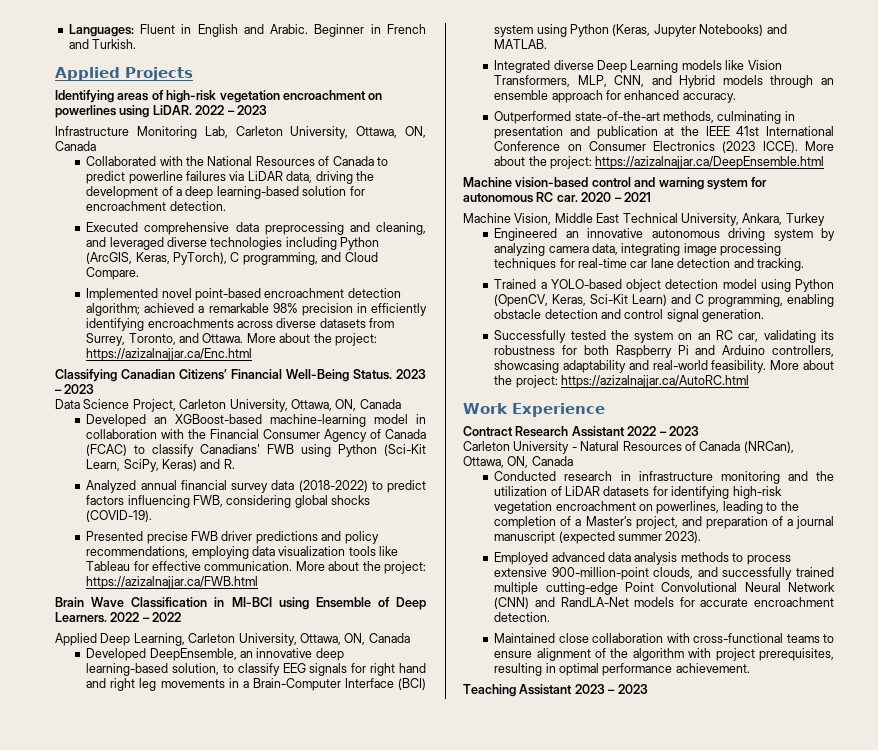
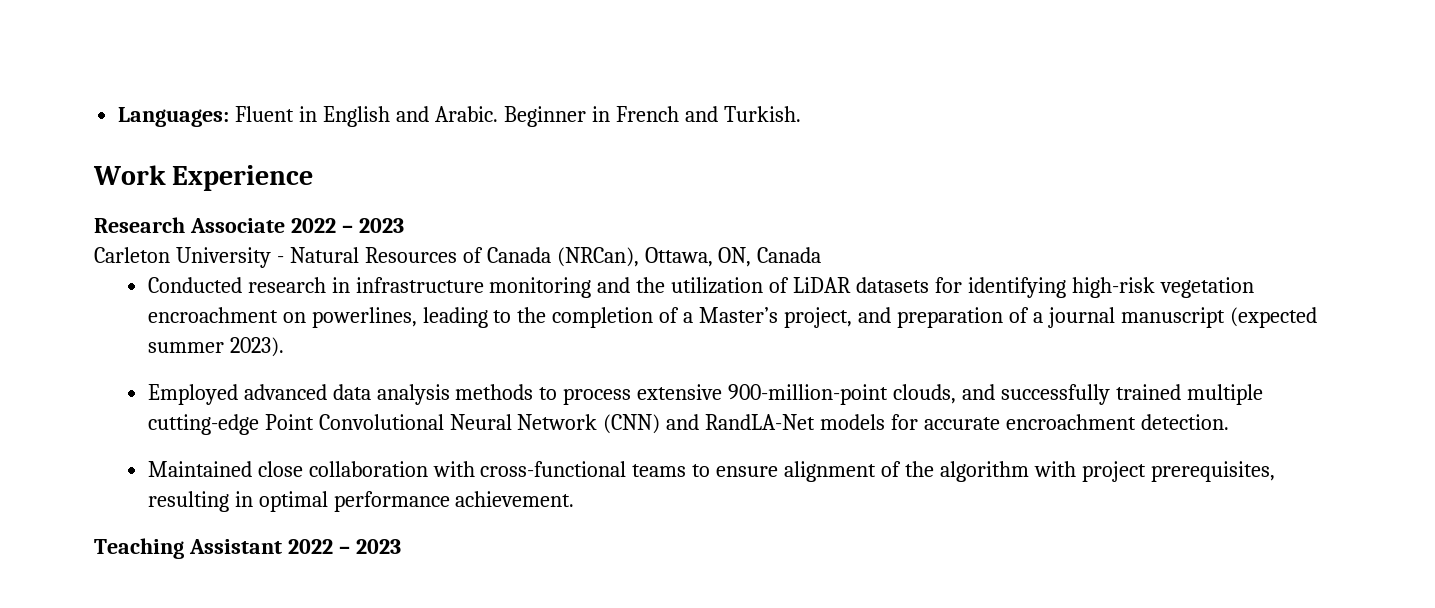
- Applied Projects
- Identifying areas of high-risk vegetation encroachment on powerlines using LiDAR. 2022 – 2023
- Infrastructure Monitoring Lab, Carleton University, Ottawa, ON, Canada
- Collaborated with the National Resources of Canada to predict powerline failures via LiDAR data, driving the development of a deep learning-based solution for encroachment detection.
- Executed comprehensive data preprocessing and cleaning, and leveraged diverse technologies including Python (ArcGIS, Keras, PyTorch), C programming, and Cloud Compare.
- Implemented novel point-based encroachment detection algorithm; achieved a remarkable 98% precision in efficiently identifying encroachments across diverse datasets from Surrey, Toronto, and Ottawa. More about the project: https://azizalnajjar.ca/Enc.html
- Classifying Canadian Citizens’ Financial Well-Being Status. 2023 – 2023
- Data Science Project, Carleton University, Ottawa, ON, Canada
- Developed an XGBoost-based machine-learning model in collaboration with the Financial Consumer Agency of Canada (FCAC) to classify Canadians' FWB using Python (Sci-Kit Learn, SciPy, Keras) and R.
- Analyzed annual financial survey data (2018-2022) to predict factors influencing FWB, considering global shocks (COVID-19).
- Presented precise FWB driver predictions and policy recommendations, employing data visualization tools like Tableau for effective communication. More about the project: https://azizalnajjar.ca/FWB.html
- Brain Wave Classification in MI-BCI using Ensemble of Deep Learners. 2022 – 2022
- Applied Deep Learning, Carleton University, Ottawa, ON, Canada
- Developed DeepEnsemble, an innovative deep learning-based solution, to classify EEG signals for right hand and right leg movements in a Brain-Computer Interface (BCI) system using Python (Keras, Jupyter Notebooks) and MATLAB.
- Integrated diverse Deep Learning models like Vision Transformers, MLP, CNN, and Hybrid models through an ensemble approach for enhanced accuracy.
- Outperformed state-of-the-art methods, culminating in presentation and publication at the IEEE 41st International Conference on Consumer Electronics (2023 ICCE). More about the project: https://azizalnajjar.ca/DeepEnsemble.html
- Machine vision-based control and warning system for autonomous RC car. 2020 – 2021
- Machine Vision, Middle East Technical University, Ankara, Turkey
- Engineered an innovative autonomous driving system by analyzing camera data, integrating image processing techniques for real-time car lane detection and tracking.
- Trained a YOLO-based object detection model using Python (OpenCV, Keras, Sci-Kit Learn) and C programming, enabling obstacle detection and control signal generation.
- Successfully tested the system on an RC car, validating its robustness for both Raspberry Pi and Arduino controllers, showcasing adaptability and real-world feasibility. More about the project: https://azizalnajjar.ca/AutoRC.html
- Contract Research Assistant 2022 – 2023
+ Research Associate 2022 – 2023
- Teaching Assistant 2023 – 2023
+ Teaching Assistant 2022 – 2023

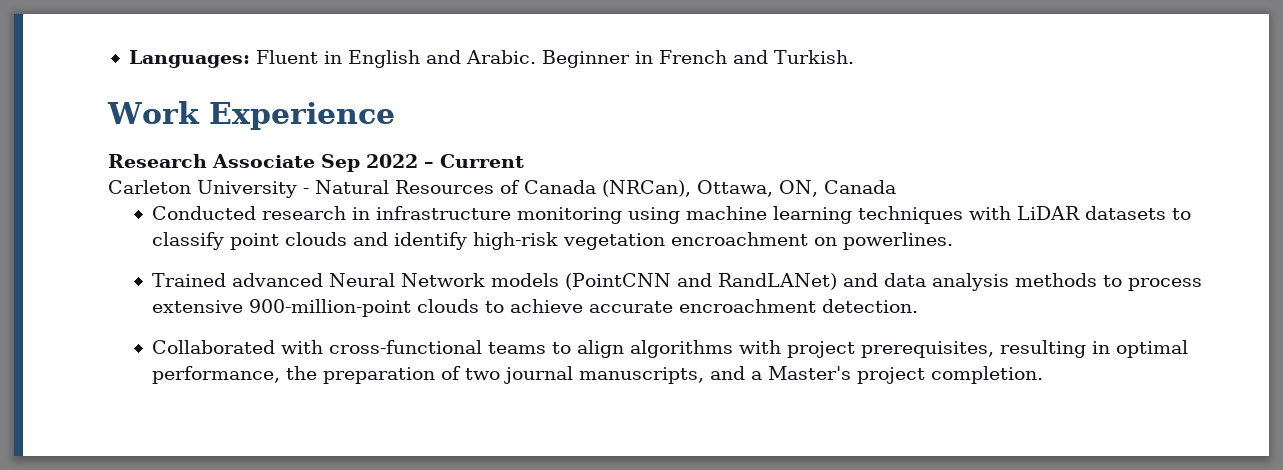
- Research Associate 2022 – 2023
+ Research Associate Sep 2022 – Current
- Conducted research in infrastructure monitoring and the utilization of LiDAR datasets for identifying high-risk vegetation encroachment on powerlines, leading to the completion of a Master’s project, and preparation of a journal manuscript (expected summer 2023).
- Employed advanced data analysis methods to process extensive 900-million-point clouds, and successfully trained multiple cutting-edge Point Convolutional Neural Network (CNN) and RandLA-Net models for accurate encroachment detection.
+ Conducted research in infrastructure monitoring using machine learning techniques with LiDAR datasets to classify point clouds and identify high-risk vegetation encroachment on powerlines.
+ Trained advanced Neural Network models (PointCNN and RandLANet) and data analysis methods to process extensive 900-million-point clouds to achieve accurate encroachment detection.
- Maintained close collaboration with cross-functional teams to ensure alignment of the algorithm with project prerequisites, resulting in optimal performance achievement.
- Teaching Assistant 2022 – 2023
+ Collaborated with cross-functional teams to align algorithms with project prerequisites, resulting in optimal performance, the preparation of two journal manuscripts, and a Master's project completion.

